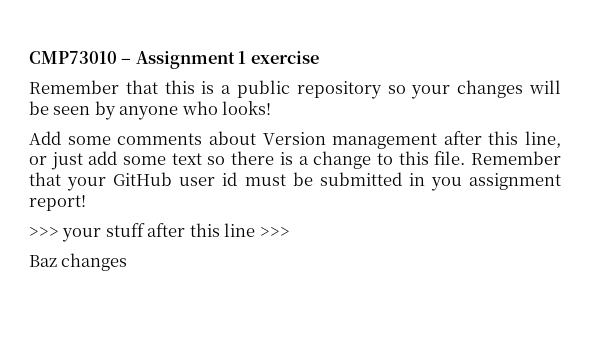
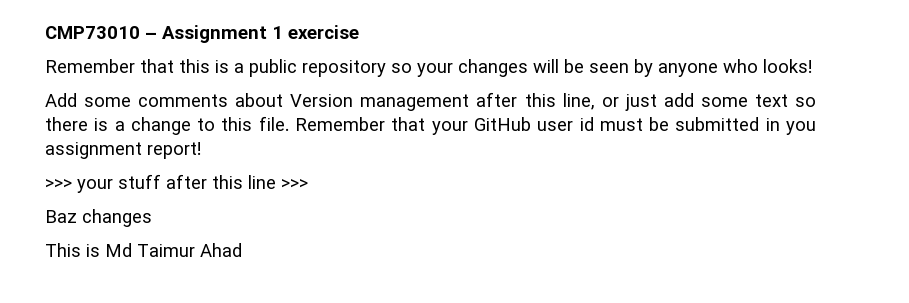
+ This is Md Taimur Ahad

